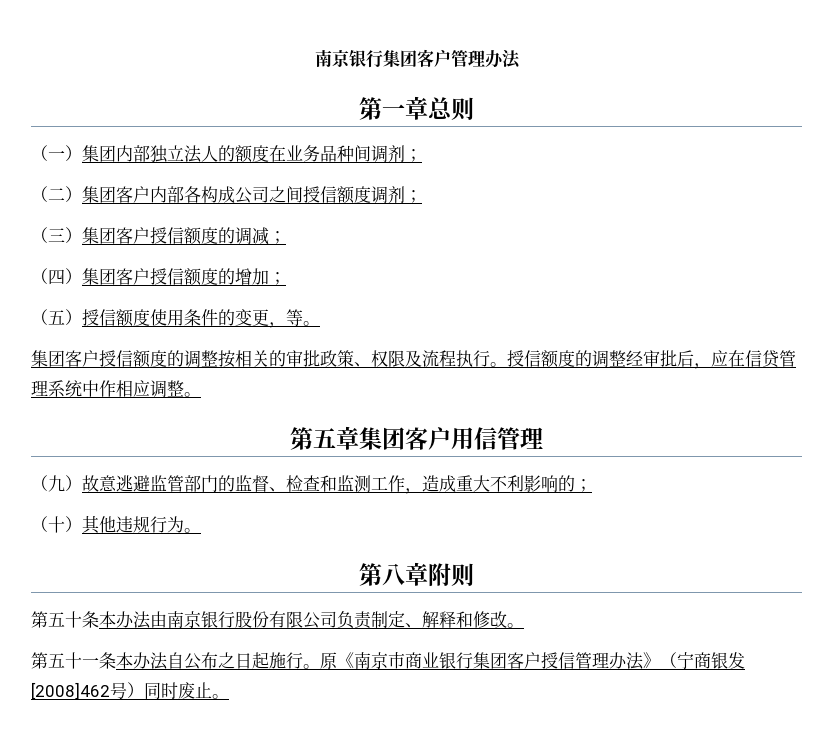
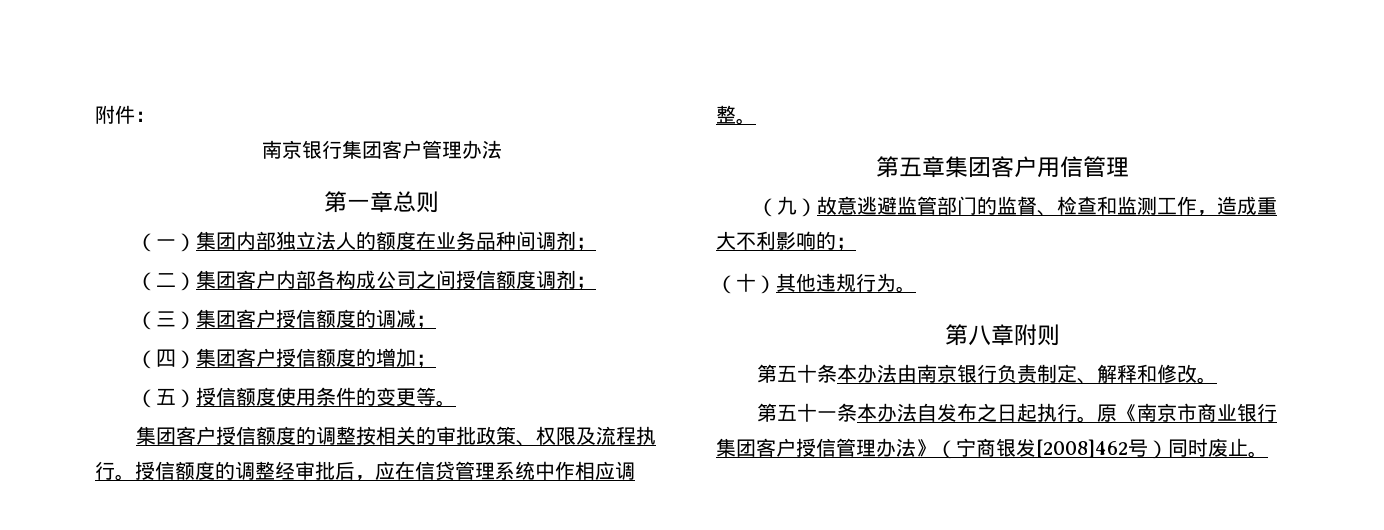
+ 附件：
- （五）授信额度使用条件的变更，等。
+ （五）授信额度使用条件的变更等。
- 第五十条本办法由南京银行股份有限公司负责制定、解释和修改。
+ 第五十条本办法由南京银行负责制定、解释和修改。
- 第五十一条本办法自公布之日起施行。
+ 第五十一条本办法自发布之日起执行。

